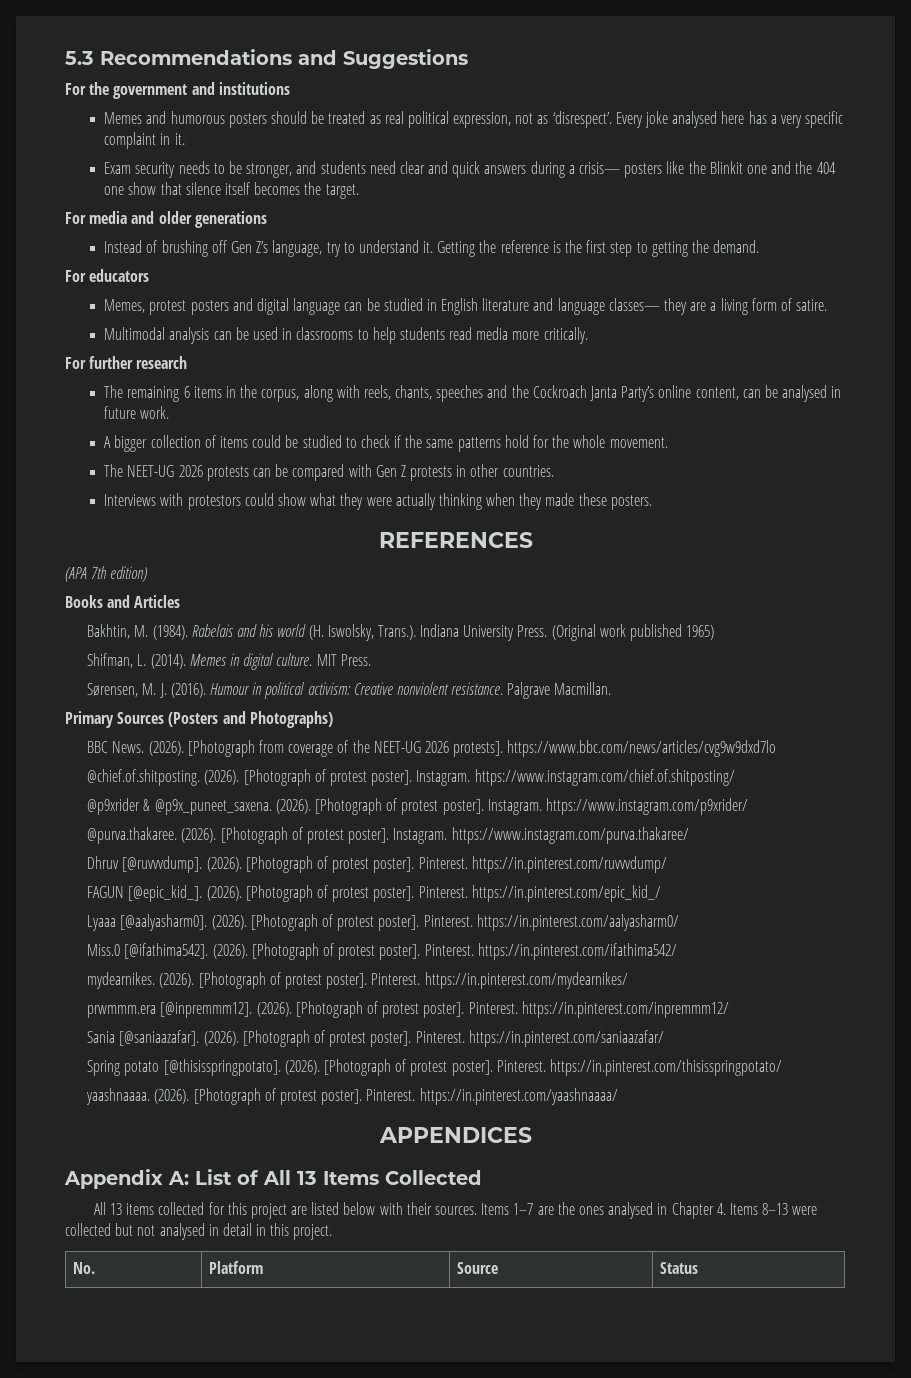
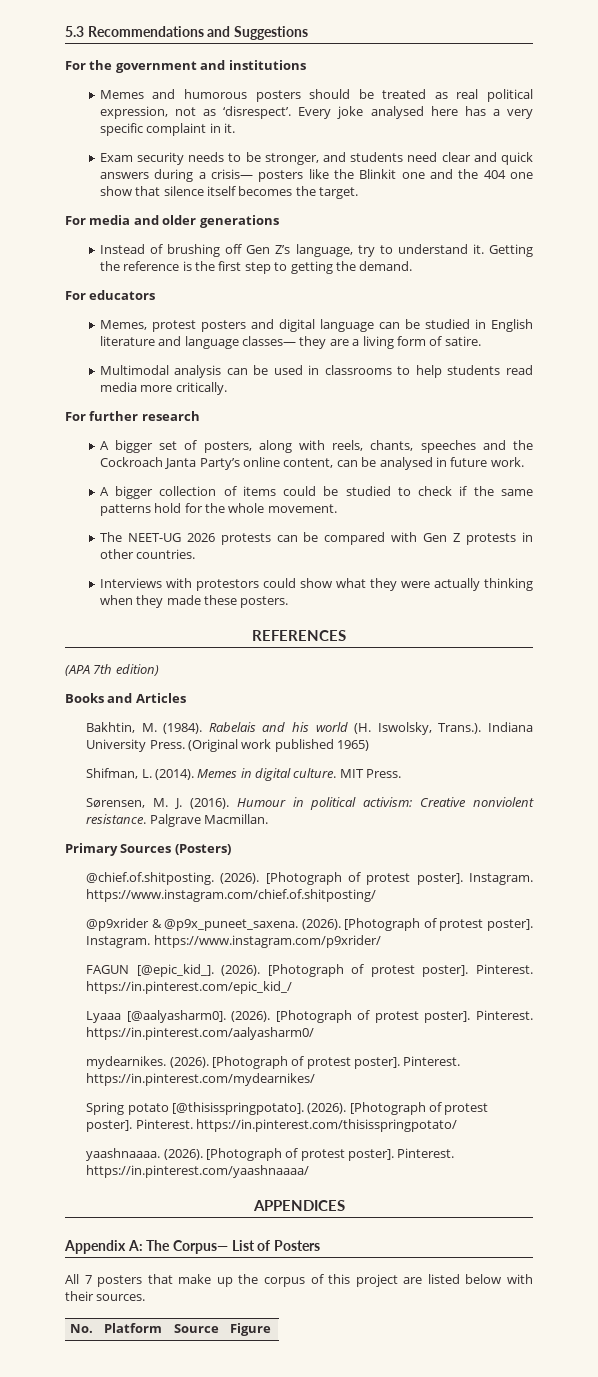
- The remaining 6 items in the corpus, along with reels, chants, speeches and the Cockroach Janta Party’s online content, can be analysed in future work.
+ A bigger set of posters, along with reels, chants, speeches and the Cockroach Janta Party’s online content, can be analysed in future work.
- Primary Sources (Posters and Photographs)
- BBC News. (2026). [Photograph from coverage of the NEET-UG 2026 protests]. https://www.bbc.com/news/articles/cvg9w9dxd7lo
+ Primary Sources (Posters)
- @purva.thakaree. (2026). [Photograph of protest poster]. Instagram. https://www.instagram.com/purva.thakaree/
- Dhruv [@ruvvvdump]. (2026). [Photograph of protest poster]. Pinterest. https://in.pinterest.com/ruvvvdump/
- Miss.0 [@ifathima542]. (2026). [Photograph of protest poster]. Pinterest. https://in.pinterest.com/ifathima542/
- prwmmm.era [@inpremmm12]. (2026). [Photograph of protest poster]. Pinterest. https://in.pinterest.com/inpremmm12/
- Sania [@saniaazafar]. (2026). [Photograph of protest poster]. Pinterest. https://in.pinterest.com/saniaazafar/
- Appendix A: List of All 13 Items Collected
- All 13 items collected for this project are listed below with their sources. Items 1–7 are the ones analysed in Chapter 4. Items 8–13 were collected but not analysed in detail in this project.
+ Appendix A: The Corpus— List of Posters
+ All 7 posters that make up the corpus of this project are listed below with their sources.
- No. | Platform | Source | Status
+ No. | Platform | Source | Figure

